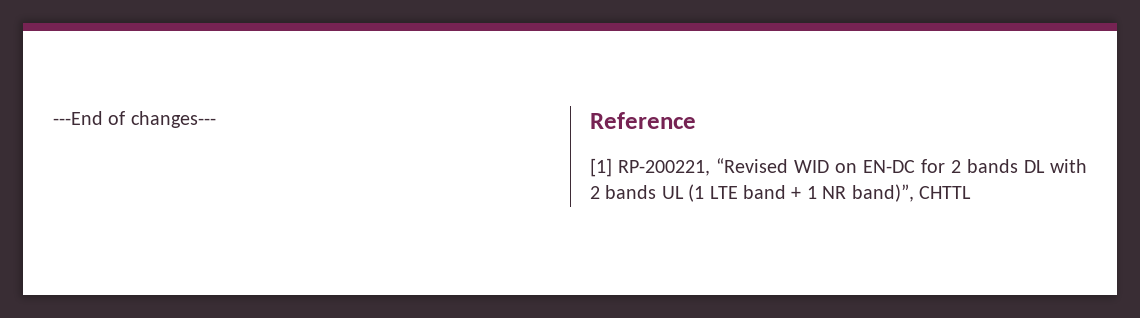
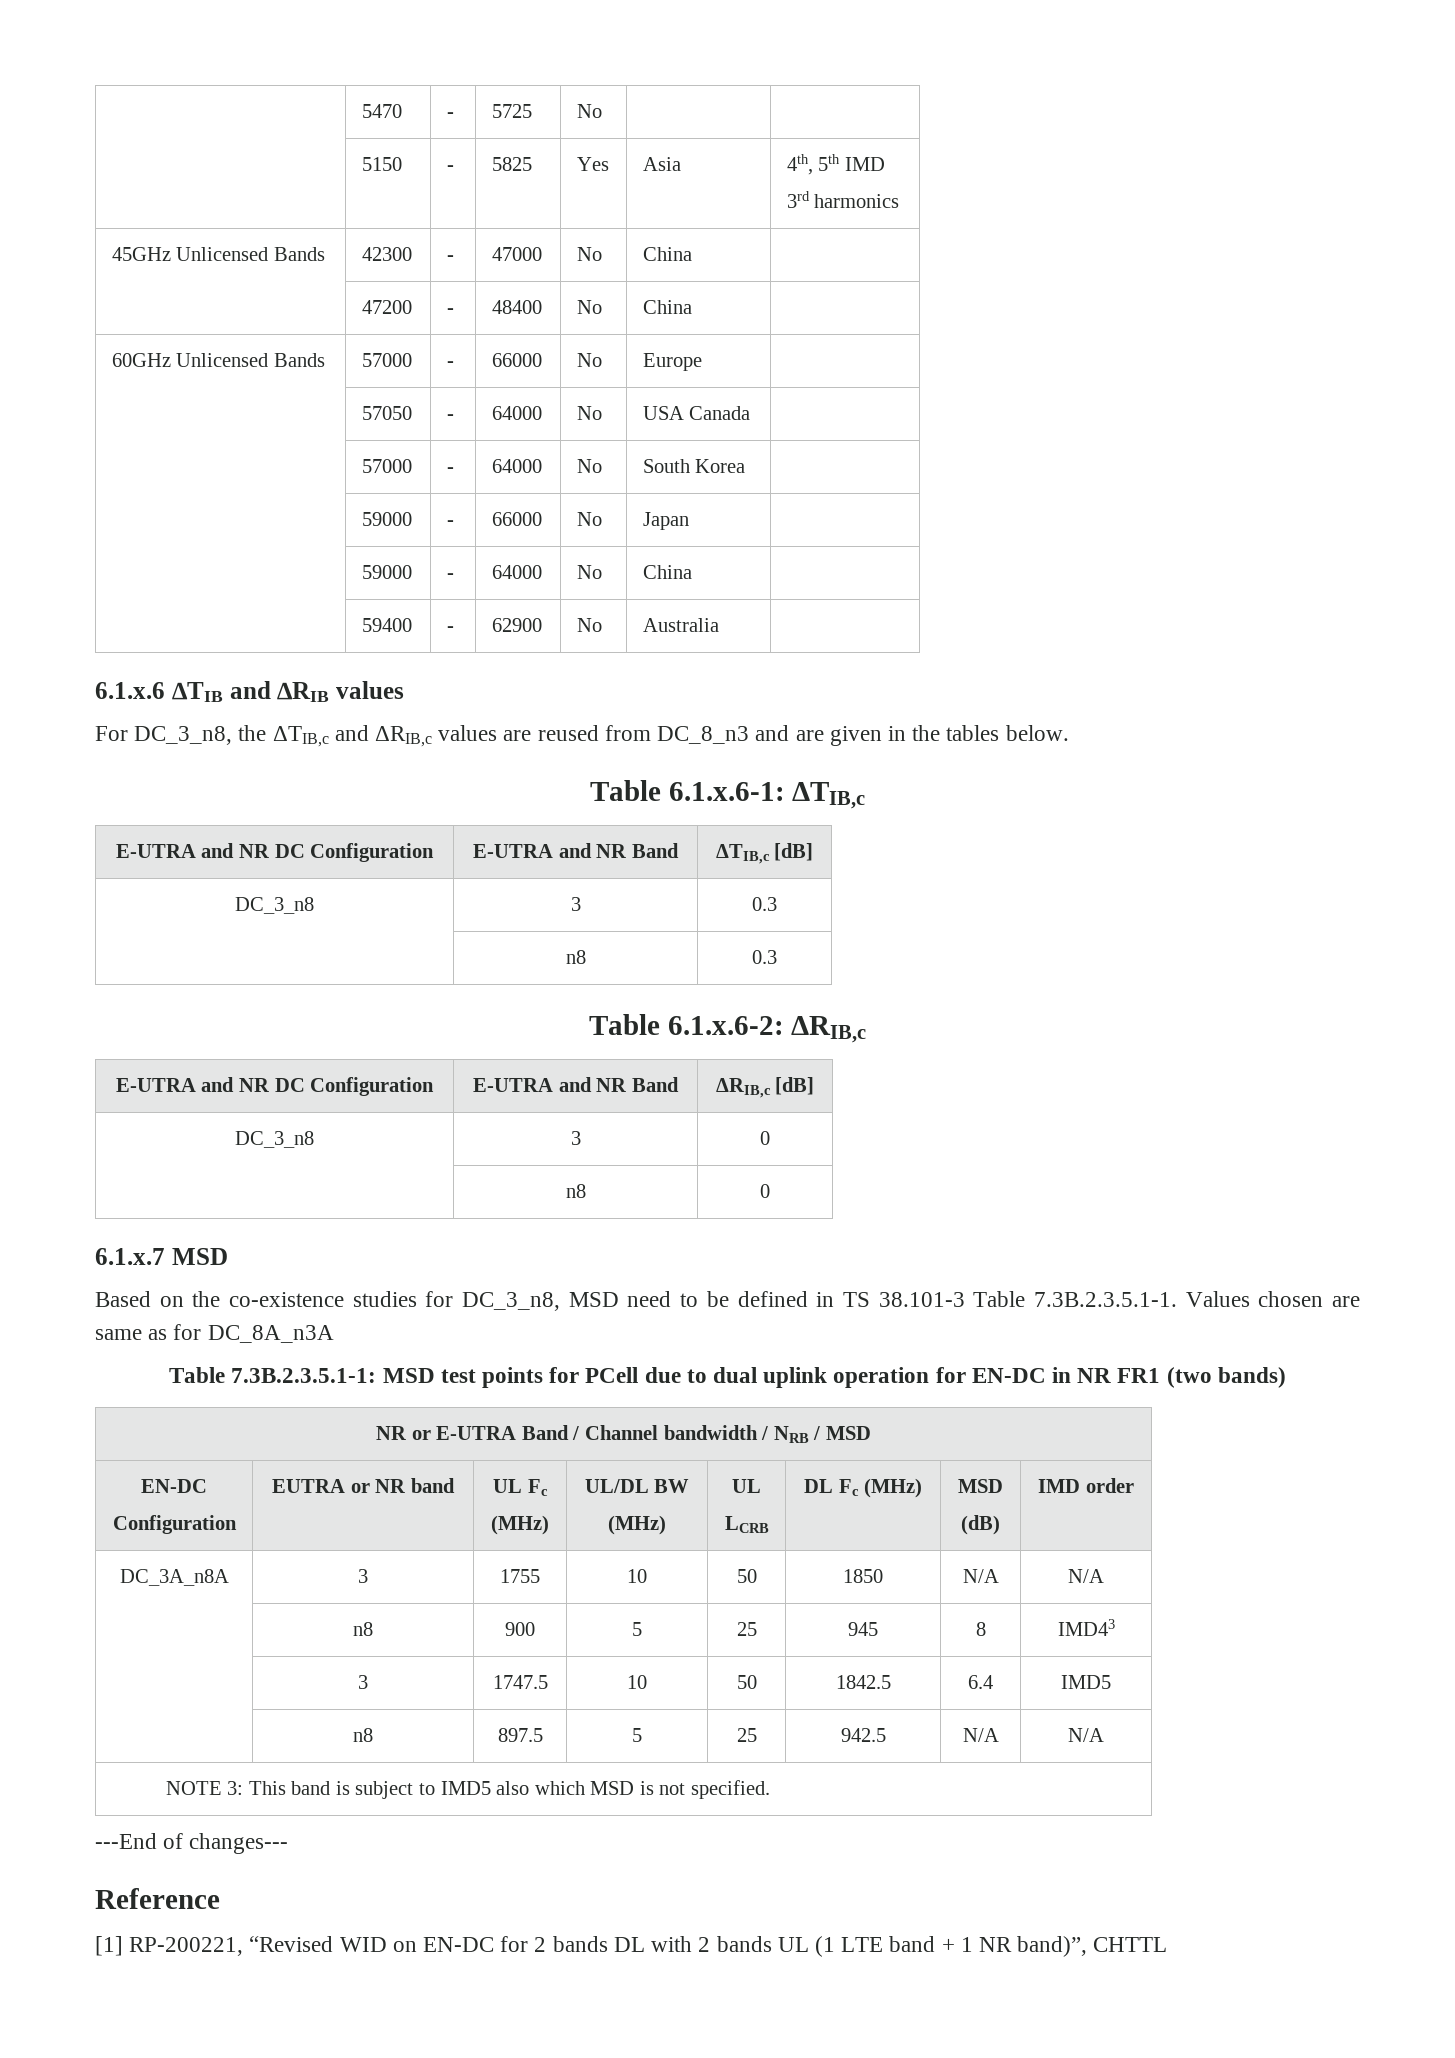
+ | 5470 | - | 5725 | No | |
+ | 5150 | - | 5825 | Yes | Asia | 4th, 5th IMD
+ 3rd harmonics
+ 45GHz Unlicensed Bands | 42300 | - | 47000 | No | China |
+ | 47200 | - | 48400 | No | China |
+ 60GHz Unlicensed Bands | 57000 | - | 66000 | No | Europe |
+ | 57050 | - | 64000 | No | USA Canada |
+ | 57000 | - | 64000 | No | South Korea |
+ | 59000 | - | 66000 | No | Japan |
+ | 59000 | - | 64000 | No | China |
+ | 59400 | - | 62900 | No | Australia |
+ 6.1.x.6 ∆TIB and ∆RIB values
+ For DC_3_n8, the ΔTIB,c and ΔRIB,c values are reused from DC_8_n3 and are given in the tables below.
+ Table 6.1.x.6-1: ΔTIB,c
+ E-UTRA and NR DC Configuration | E-UTRA and NR Band | ΔTIB,c [dB]
+ DC_3_n8 | 3 | 0.3
+ | n8 | 0.3
+ Table 6.1.x.6-2: ΔRIB,c
+ E-UTRA and NR DC Configuration | E-UTRA and NR Band | ΔRIB,c [dB]
+ DC_3_n8 | 3 | 0
+ | n8 | 0
+ 6.1.x.7 MSD
+ Based on the co-existence studies for DC_3_n8, MSD need to be defined in TS 38.101-3 Table 7.3B.2.3.5.1-1. Values chosen are same as for DC_8A_n3A
+ Table 7.3B.2.3.5.1-1: MSD test points for PCell due to dual uplink operation for EN-DC in NR FR1 (two bands)
+ NR or E-UTRA Band / Channel bandwidth / NRB / MSD
+ EN-DC
+ Configuration | EUTRA or NR band | UL Fc
+ (MHz) | UL/DL BW
+ (MHz) | UL
+ LCRB | DL Fc (MHz) | MSD
+ (dB) | IMD order
+ DC_3A_n8A | 3 | 1755 | 10 | 50 | 1850 | N/A | N/A
+ | n8 | 900 | 5 | 25 | 945 | 8 | IMD43
+ | 3 | 1747.5 | 10 | 50 | 1842.5 | 6.4 | IMD5
+ | n8 | 897.5 | 5 | 25 | 942.5 | N/A | N/A
+ NOTE 3: This band is subject to IMD5 also which MSD is not specified.

